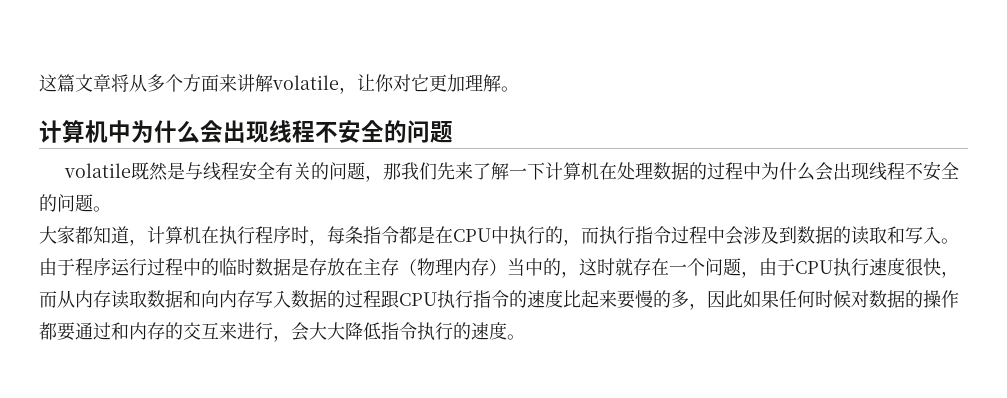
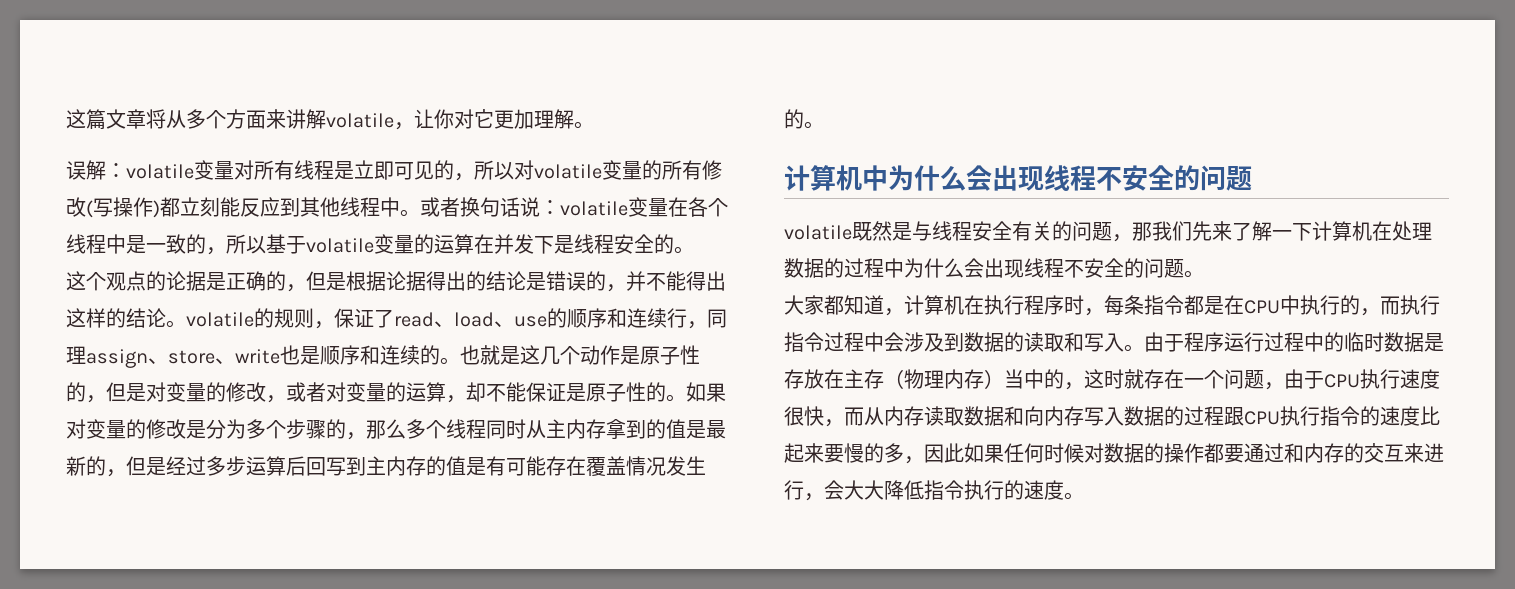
+ 误解：volatile变量对所有线程是立即可见的，所以对volatile变量的所有修改(写操作)都立刻能反应到其他线程中。或者换句话说：volatile变量在各个线程中是一致的，所以基于volatile变量的运算在并发下是线程安全的。
+ 这个观点的论据是正确的，但是根据论据得出的结论是错误的，并不能得出这样的结论。volatile的规则，保证了read、load、use的顺序和连续行，同理assign、store、write也是顺序和连续的。也就是这几个动作是原子性的，但是对变量的修改，或者对变量的运算，却不能保证是原子性的。如果对变量的修改是分为多个步骤的，那么多个线程同时从主内存拿到的值是最新的，但是经过多步运算后回写到主内存的值是有可能存在覆盖情况发生的。

